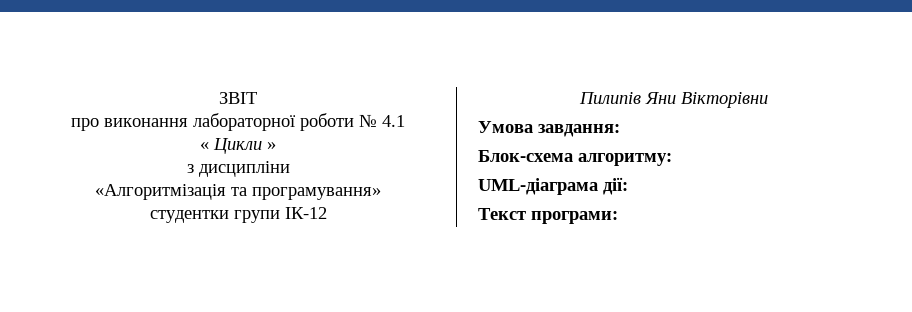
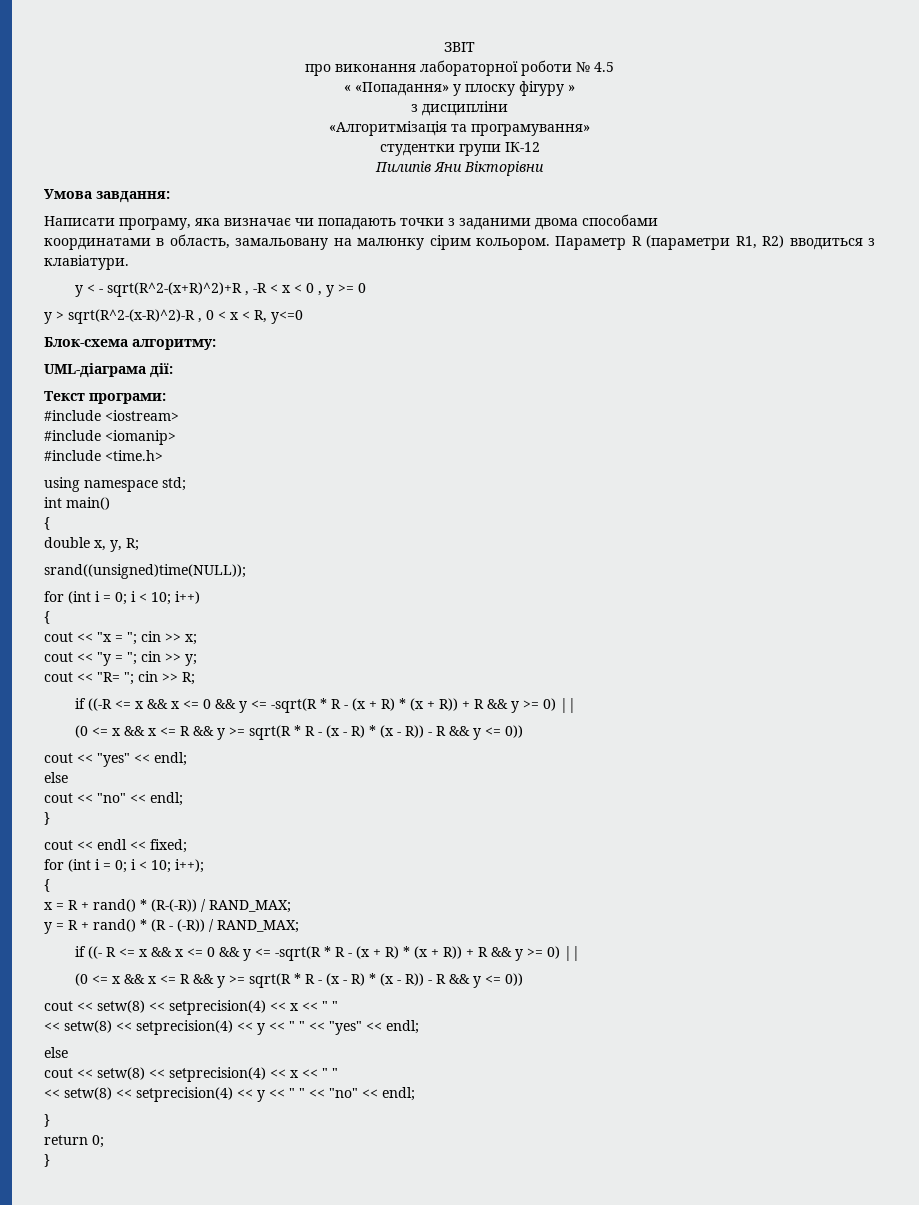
- про виконання лабораторної роботи № 4.1
+ про виконання лабораторної роботи № 4.5
- « Цикли »
+ « «Попадання» у плоску фігуру »
+ Написати програму, яка визначає чи попадають точки з заданими двома способами
+ координатами в область, замальовану на малюнку сірим кольором. Параметр R (параметри R1, R2) вводиться з клавіатури.
+ y < - sqrt(R^2-(x+R)^2)+R , -R < x < 0 , y >= 0
+ y > sqrt(R^2-(x-R)^2)-R , 0 < x < R, y<=0
+ #include <iostream>
+ #include <iomanip>
+ #include <time.h>
+ using namespace std;
+ int main()
+ {
+ double x, y, R;
+ srand((unsigned)time(NULL));
+ for (int i = 0; i < 10; i++)
+ {
+ cout << "x = "; cin >> x;
+ cout << "y = "; cin >> y;
+ cout << "R= "; cin >> R;
+ if ((-R <= x && x <= 0 && y <= -sqrt(R * R - (x + R) * (x + R)) + R && y >= 0) ||
+ (0 <= x && x <= R && y >= sqrt(R * R - (x - R) * (x - R)) - R && y <= 0))
+ cout << "yes" << endl;
+ else
+ cout << "no" << endl;
+ }
+ cout << endl << fixed;
+ for (int i = 0; i < 10; i++);
+ {
+ x = R + rand() * (R-(-R)) / RAND_MAX;
+ y = R + rand() * (R - (-R)) / RAND_MAX;
+ if ((- R <= x && x <= 0 && y <= -sqrt(R * R - (x + R) * (x + R)) + R && y >= 0) ||
+ (0 <= x && x <= R && y >= sqrt(R * R - (x - R) * (x - R)) - R && y <= 0))
+ cout << setw(8) << setprecision(4) << x << " "
+ << setw(8) << setprecision(4) << y << " " << "yes" << endl;
+ else
+ cout << setw(8) << setprecision(4) << x << " "
+ << setw(8) << setprecision(4) << y << " " << "no" << endl;
+ }
+ return 0;
+ }

